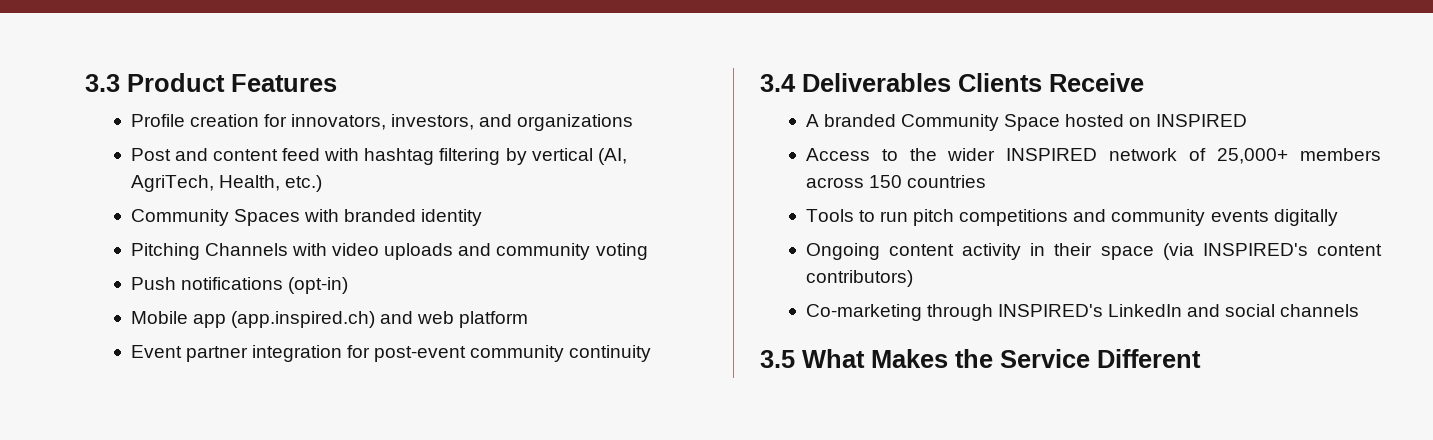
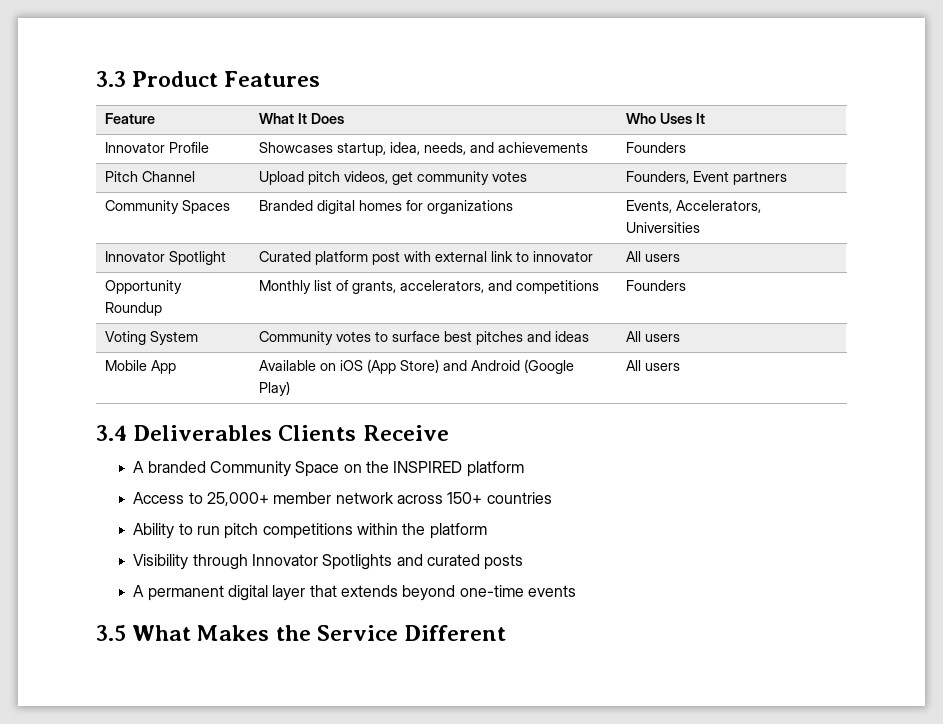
- Profile creation for innovators, investors, and organizations
- Post and content feed with hashtag filtering by vertical (AI, AgriTech, Health, etc.)
- Community Spaces with branded identity
- Pitching Channels with video uploads and community voting
- Push notifications (opt-in)
- Mobile app (app.inspired.ch) and web platform
- Event partner integration for post-event community continuity
+ Feature | What It Does | Who Uses It
+ Innovator Profile | Showcases startup, idea, needs, and achievements | Founders
+ Pitch Channel | Upload pitch videos, get community votes | Founders, Event partners
+ Community Spaces | Branded digital homes for organizations | Events, Accelerators, Universities
+ Innovator Spotlight | Curated platform post with external link to innovator | All users
+ Opportunity Roundup | Monthly list of grants, accelerators, and competitions | Founders
+ Voting System | Community votes to surface best pitches and ideas | All users
+ Mobile App | Available on iOS (App Store) and Android (Google Play) | All users
- A branded Community Space hosted on INSPIRED
+ A branded Community Space on the INSPIRED platform
- Access to the wider INSPIRED network of 25,000+ members across 150 countries
+ Access to 25,000+ member network across 150+ countries
- Tools to run pitch competitions and community events digitally
- Ongoing content activity in their space (via INSPIRED's content contributors)
- Co-marketing through INSPIRED's LinkedIn and social channels
+ Ability to run pitch competitions within the platform
+ Visibility through Innovator Spotlights and curated posts
+ A permanent digital layer that extends beyond one-time events

